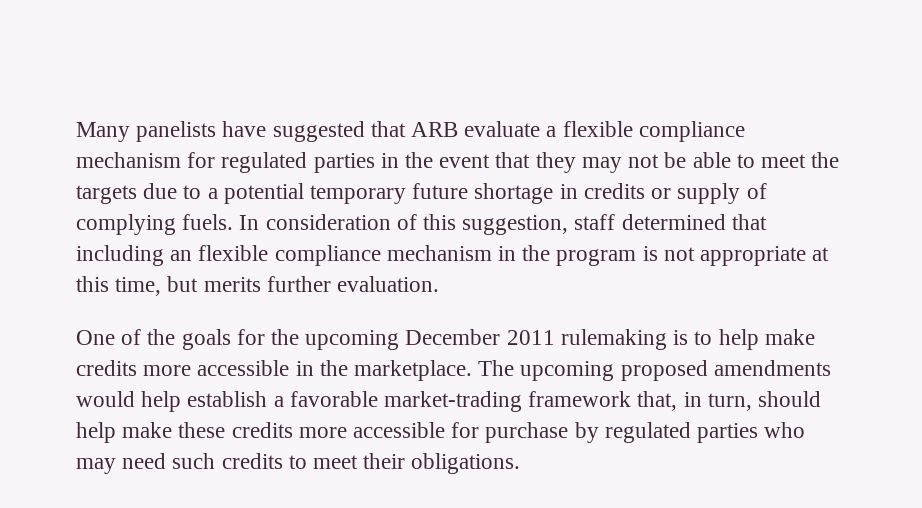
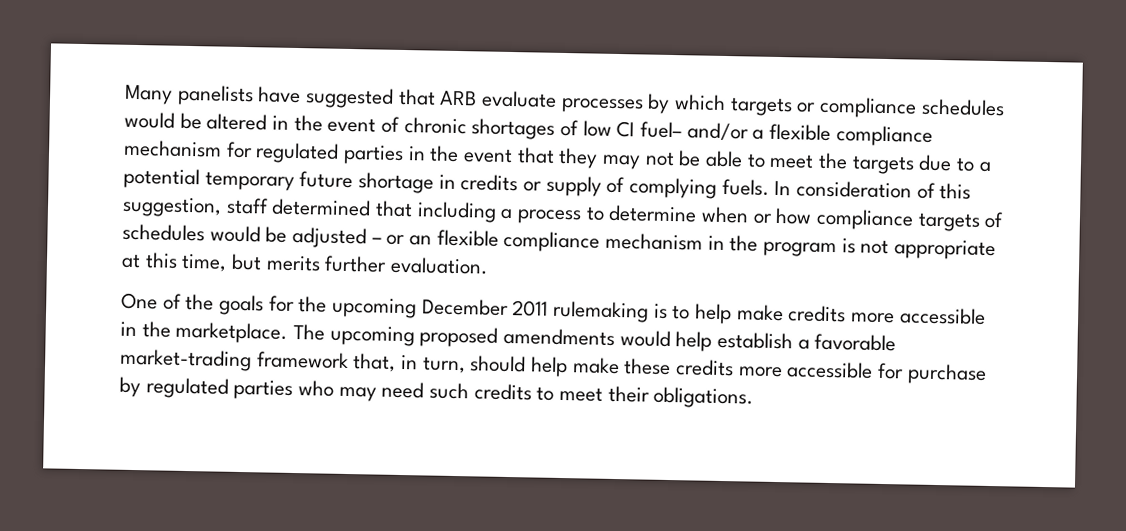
- Many panelists have suggested that ARB evaluate a flexible compliance mechanism for regulated parties in the event that they may not be able to meet the targets due to a potential temporary future shortage in credits or supply of complying fuels.
+ Many panelists have suggested that ARB evaluate processes by which targets or compliance schedules would be altered in the event of chronic shortages of low CI fuel– and/or a flexible compliance mechanism for regulated parties in the event that they may not be able to meet the targets due to a potential temporary future shortage in credits or supply of complying fuels.
- In consideration of this suggestion, staff determined that including an flexible compliance mechanism in the program is not appropriate at this time, but merits further evaluation.
+ In consideration of this suggestion, staff determined that including a process to determine when or how compliance targets of schedules would be adjusted – or an flexible compliance mechanism in the program is not appropriate at this time, but merits further evaluation.

